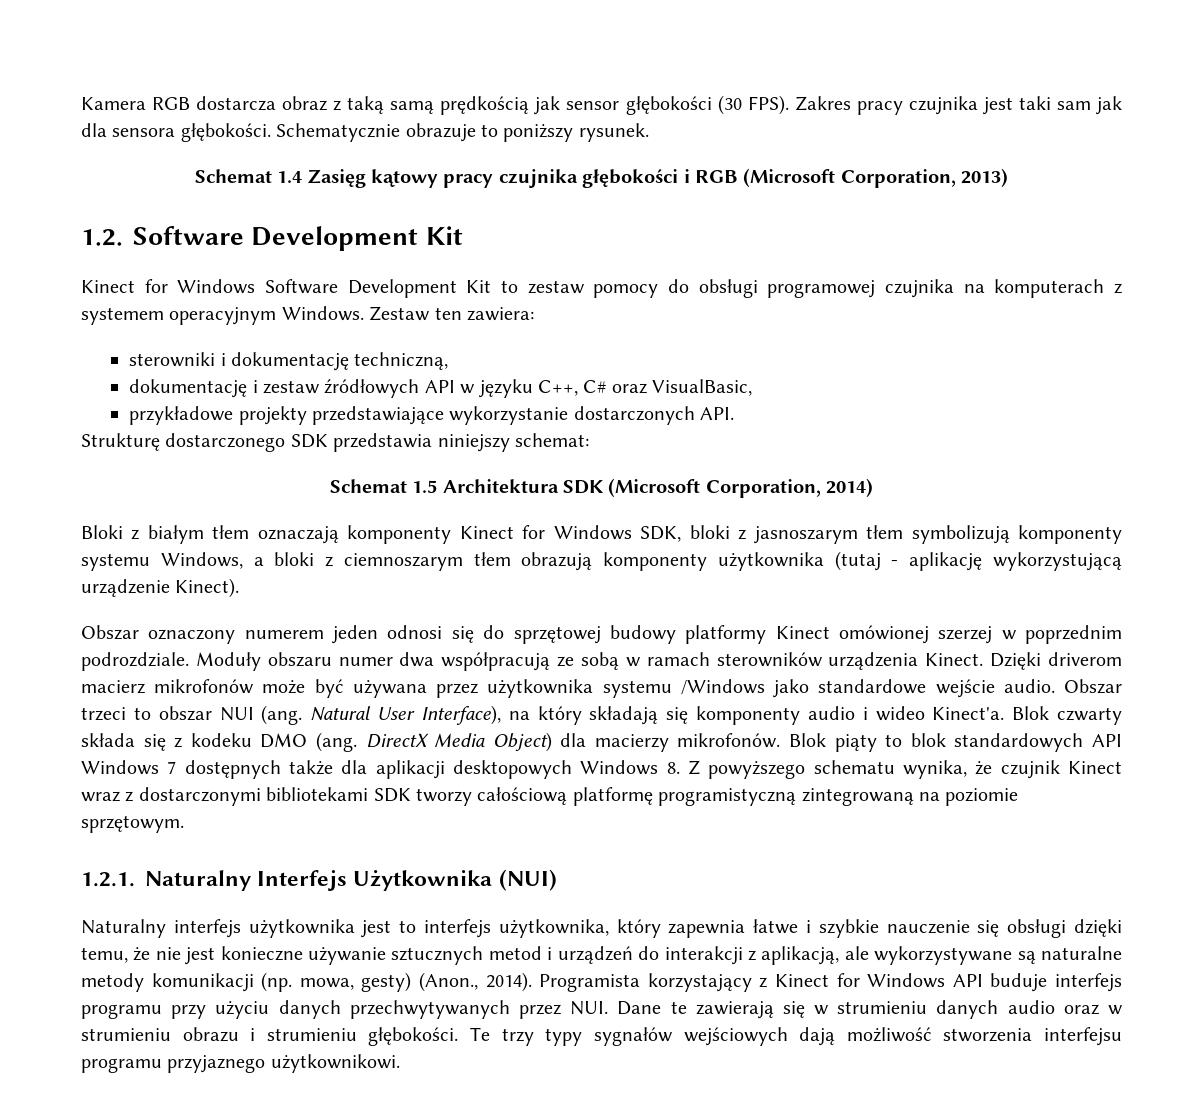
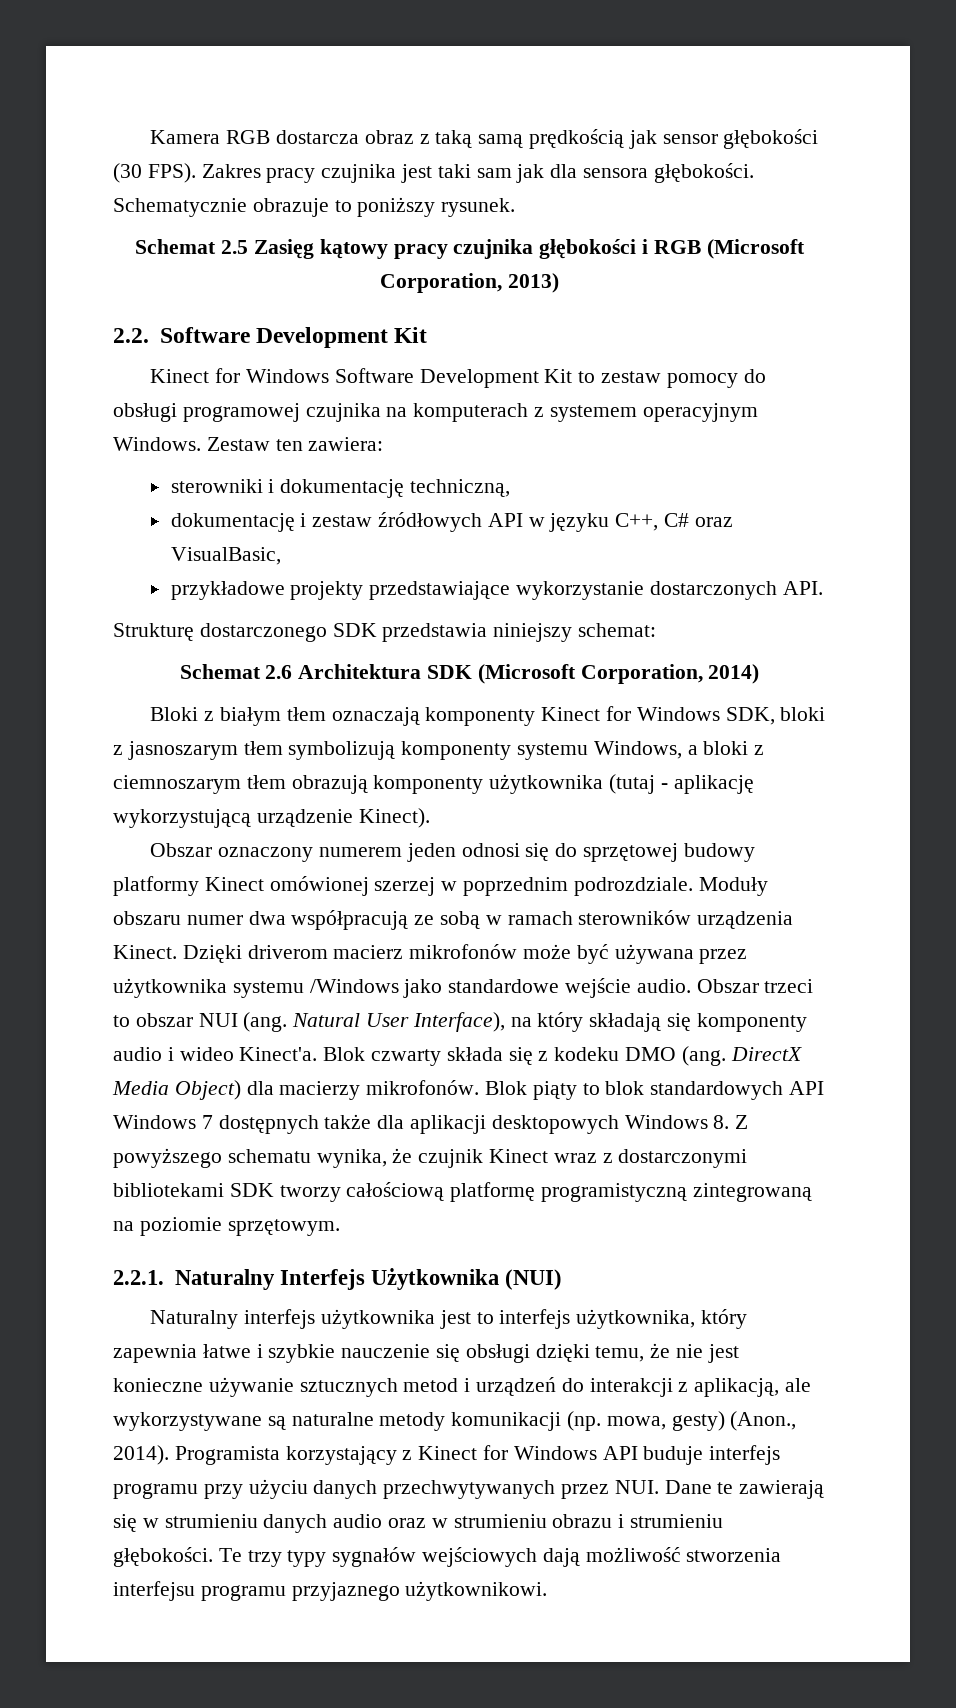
- Schemat 1.4 Zasięg kątowy pracy czujnika głębokości i RGB (Microsoft Corporation, 2013)
+ Schemat 2.5 Zasięg kątowy pracy czujnika głębokości i RGB (Microsoft Corporation, 2013)
- 1.2. Software Development Kit
+ 2.2. Software Development Kit
- Schemat 1.5 Architektura SDK (Microsoft Corporation, 2014)
+ Schemat 2.6 Architektura SDK (Microsoft Corporation, 2014)
- 1.2.1. Naturalny Interfejs Użytkownika (NUI)
+ 2.2.1. Naturalny Interfejs Użytkownika (NUI)

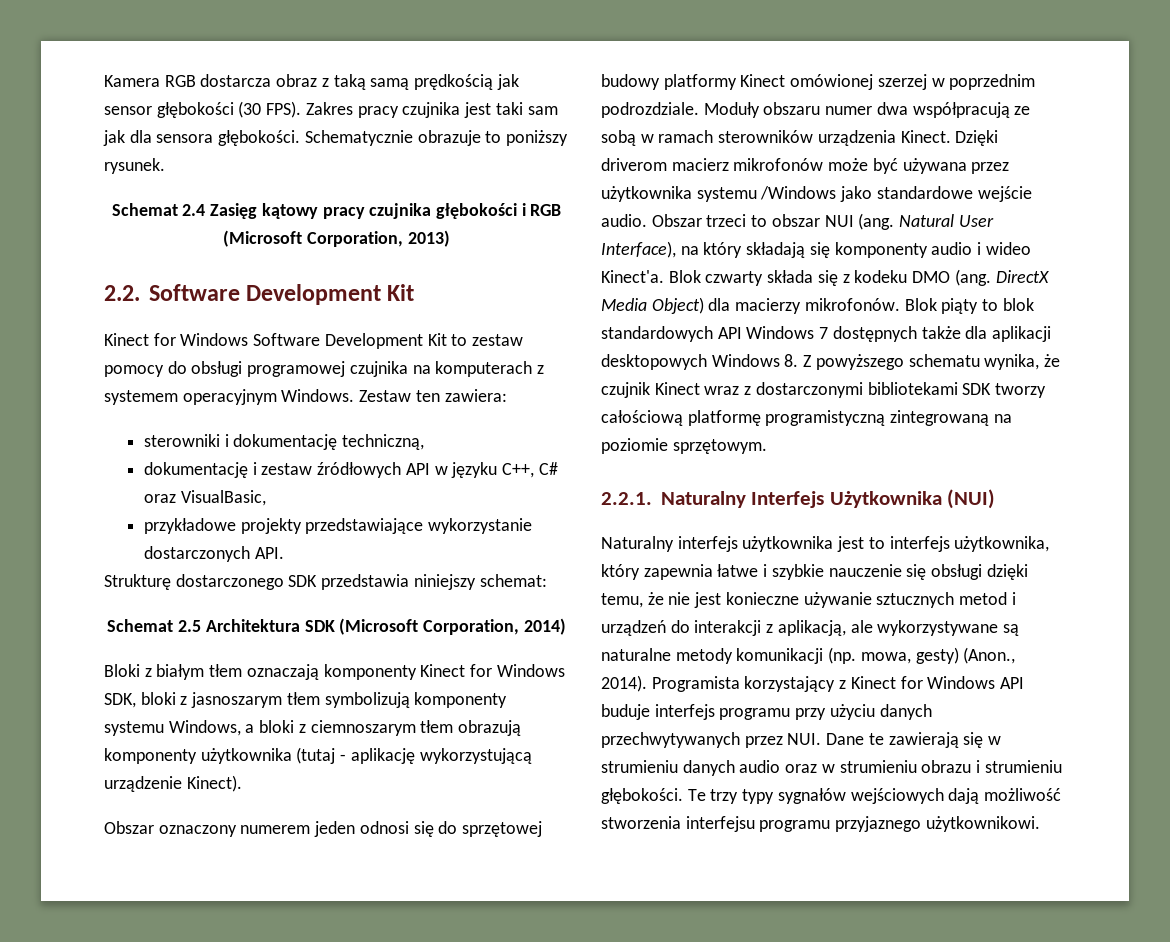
- Schemat 2.5 Zasięg kątowy pracy czujnika głębokości i RGB (Microsoft Corporation, 2013)
+ Schemat 2.4 Zasięg kątowy pracy czujnika głębokości i RGB (Microsoft Corporation, 2013)
- Schemat 2.6 Architektura SDK (Microsoft Corporation, 2014)
+ Schemat 2.5 Architektura SDK (Microsoft Corporation, 2014)

